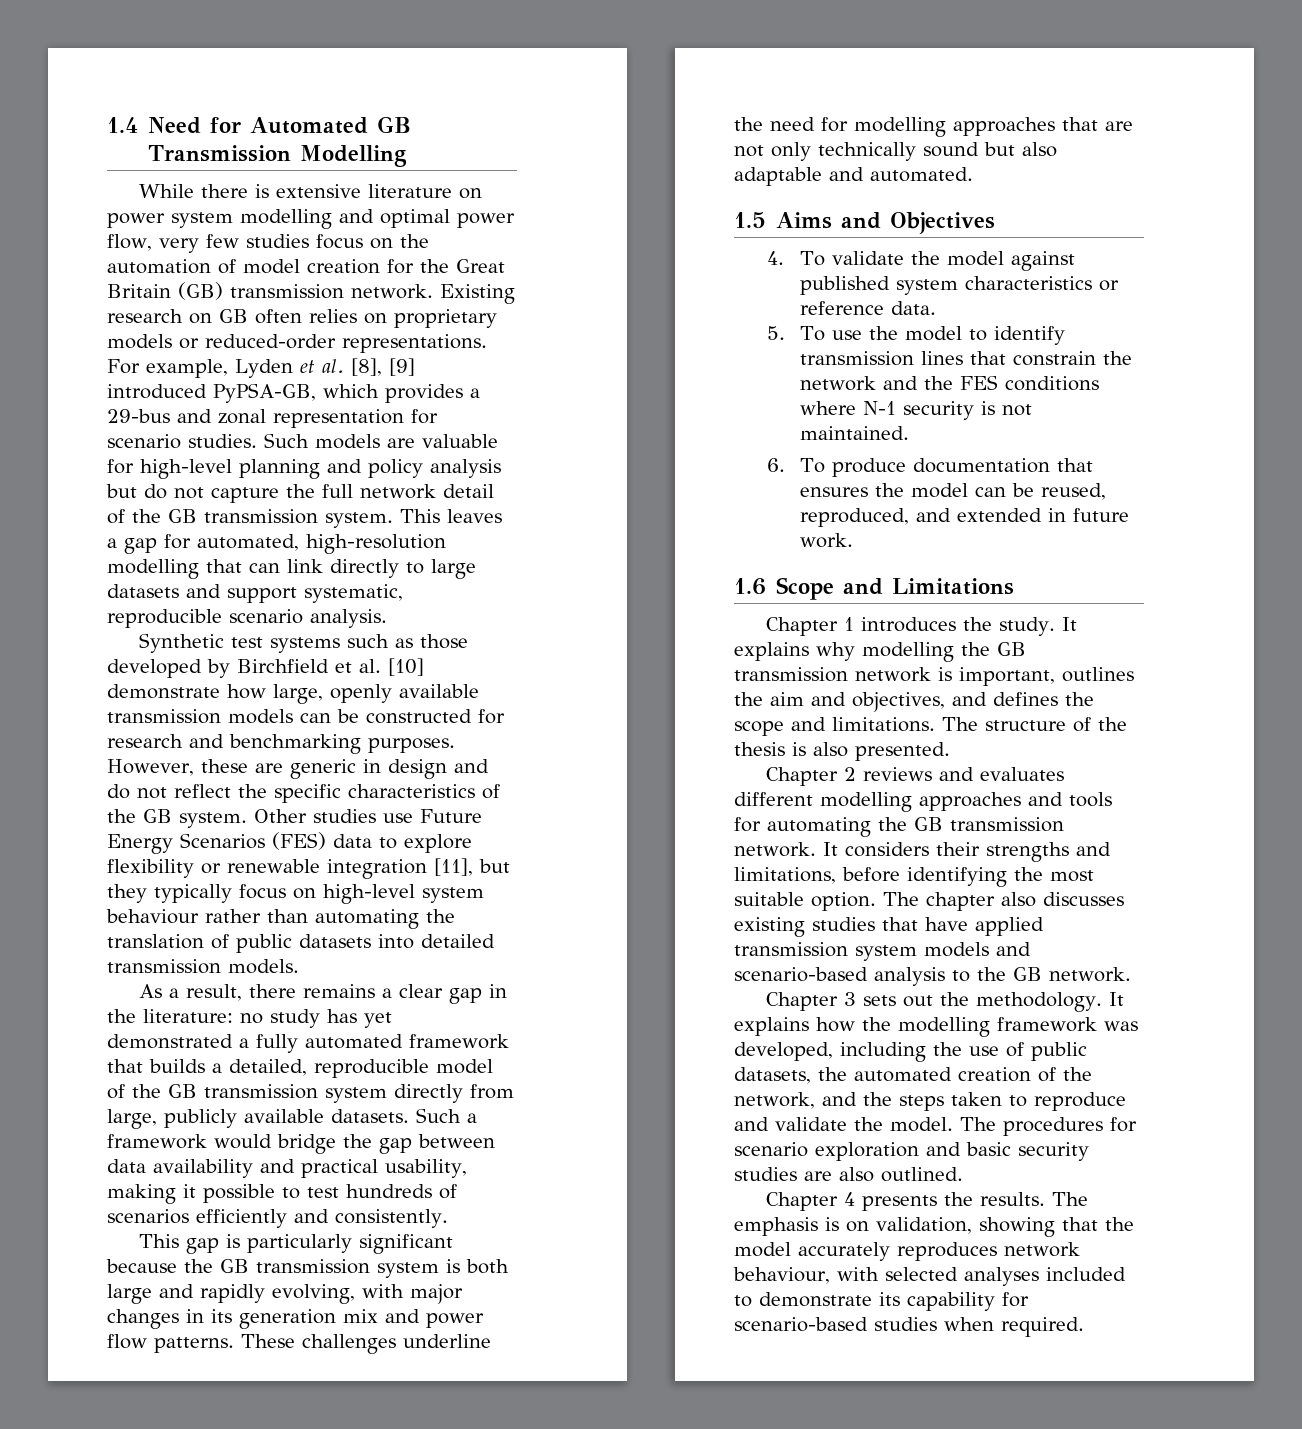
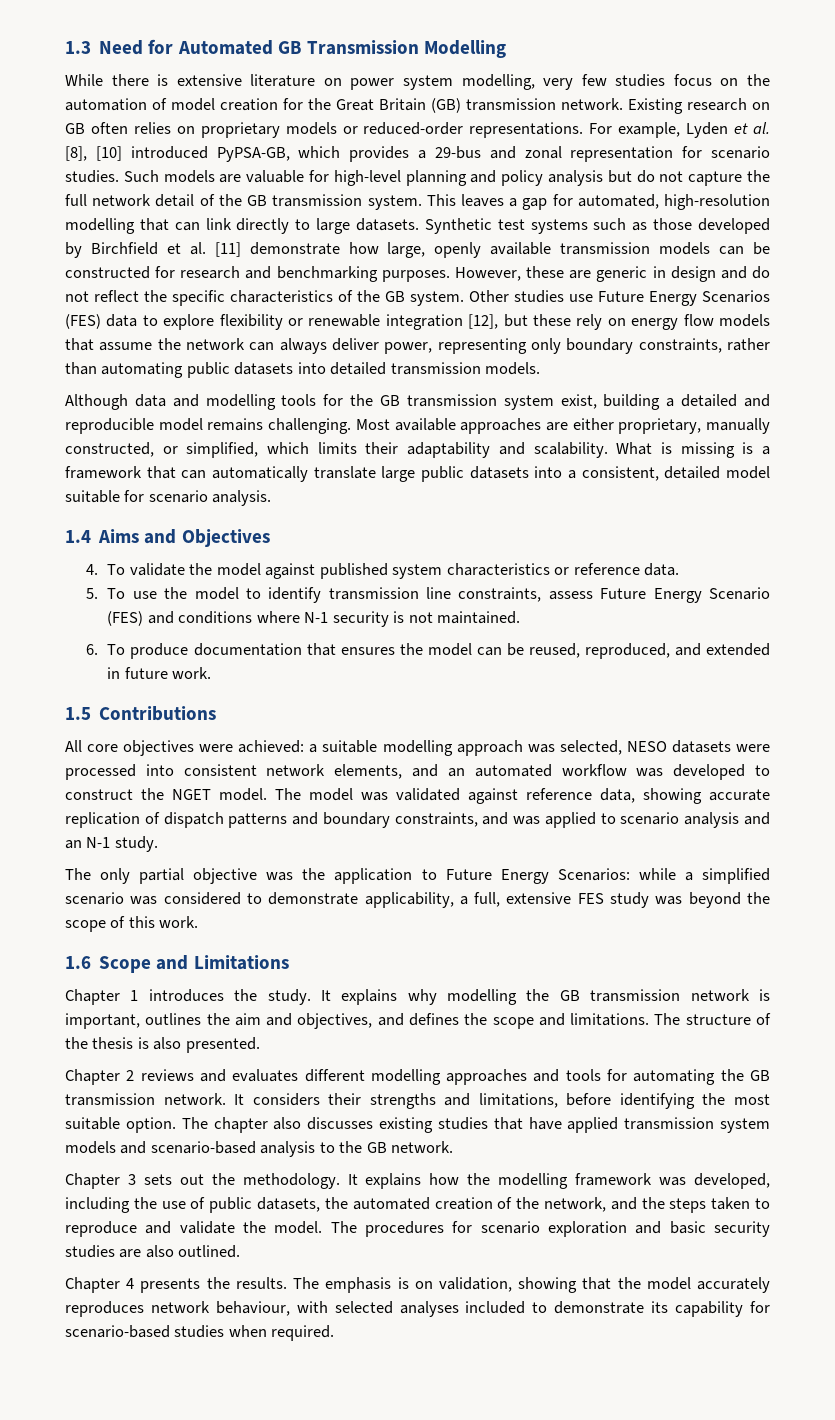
- 1.4 Need for Automated GB Transmission Modelling
+ 1.3 Need for Automated GB Transmission Modelling
- While there is extensive literature on power system modelling and optimal power flow, very few studies focus on the automation of model creation for the Great Britain (GB) transmission network.
+ While there is extensive literature on power system modelling, very few studies focus on the automation of model creation for the Great Britain (GB) transmission network.
- For example, Lyden et al. [8], [9] introduced PyPSA-GB, which provides a 29-bus and zonal representation for scenario studies.
+ For example, Lyden et al. [8], [10] introduced PyPSA-GB, which provides a 29-bus and zonal representation for scenario studies.
- This leaves a gap for automated, high-resolution modelling that can link directly to large datasets and support systematic, reproducible scenario analysis.
- Synthetic test systems such as those developed by Birchfield et al. [10] demonstrate how large, openly available transmission models can be constructed for research and benchmarking purposes.
+ This leaves a gap for automated, high-resolution modelling that can link directly to large datasets. Synthetic test systems such as those developed by Birchfield et al. [11] demonstrate how large, openly available transmission models can be constructed for research and benchmarking purposes.
- Other studies use Future Energy Scenarios (FES) data to explore flexibility or renewable integration [11], but they typically focus on high-level system behaviour rather than automating the translation of public datasets into detailed transmission models.
+ Other studies use Future Energy Scenarios (FES) data to explore flexibility or renewable integration [12], but these rely on energy flow models that assume the network can always deliver power, representing only boundary constraints, rather than automating public datasets into detailed transmission models.
- As a result, there remains a clear gap in the literature: no study has yet demonstrated a fully automated framework that builds a detailed, reproducible model of the GB transmission system directly from large, publicly available datasets. Such a framework would bridge the gap between data availability and practical usability, making it possible to test hundreds of scenarios efficiently and consistently.
- This gap is particularly significant because the GB transmission system is both large and rapidly evolving, with major changes in its generation mix and power flow patterns. These challenges underline the need for modelling approaches that are not only technically sound but also adaptable and automated.
- 1.5 Aims and Objectives
+ Although data and modelling tools for the GB transmission system exist, building a detailed and reproducible model remains challenging. Most available approaches are either proprietary, manually constructed, or simplified, which limits their adaptability and scalability. What is missing is a framework that can automatically translate large public datasets into a consistent, detailed model suitable for scenario analysis.
+ 1.4 Aims and Objectives
- 5. To use the model to identify transmission lines that constrain the network and the FES conditions where N-1 security is not maintained.
+ 5. To use the model to identify transmission line constraints, assess Future Energy Scenario (FES) and conditions where N-1 security is not maintained.
+ 1.5 Contributions
+ All core objectives were achieved: a suitable modelling approach was selected, NESO datasets were processed into consistent network elements, and an automated workflow was developed to construct the NGET model. The model was validated against reference data, showing accurate replication of dispatch patterns and boundary constraints, and was applied to scenario analysis and an N-1 study.
+ The only partial objective was the application to Future Energy Scenarios: while a simplified scenario was considered to demonstrate applicability, a full, extensive FES study was beyond the scope of this work.

